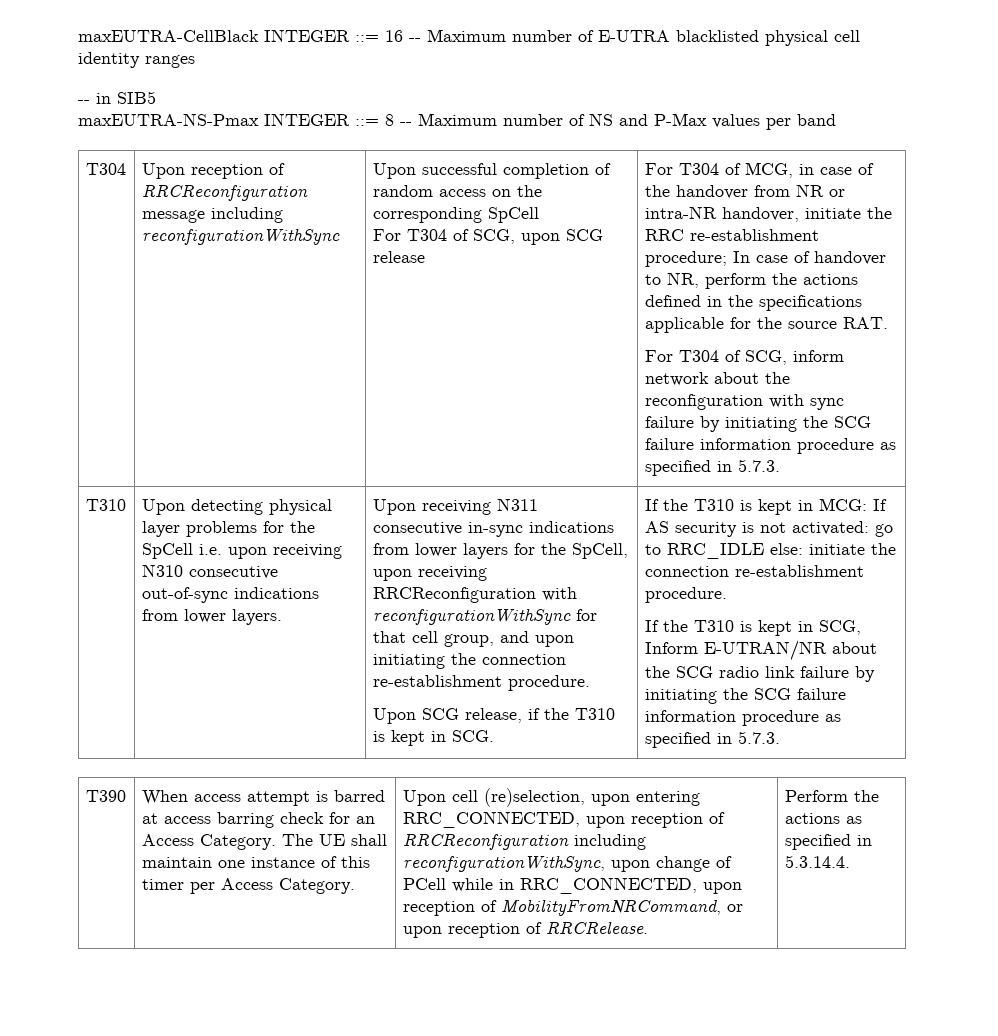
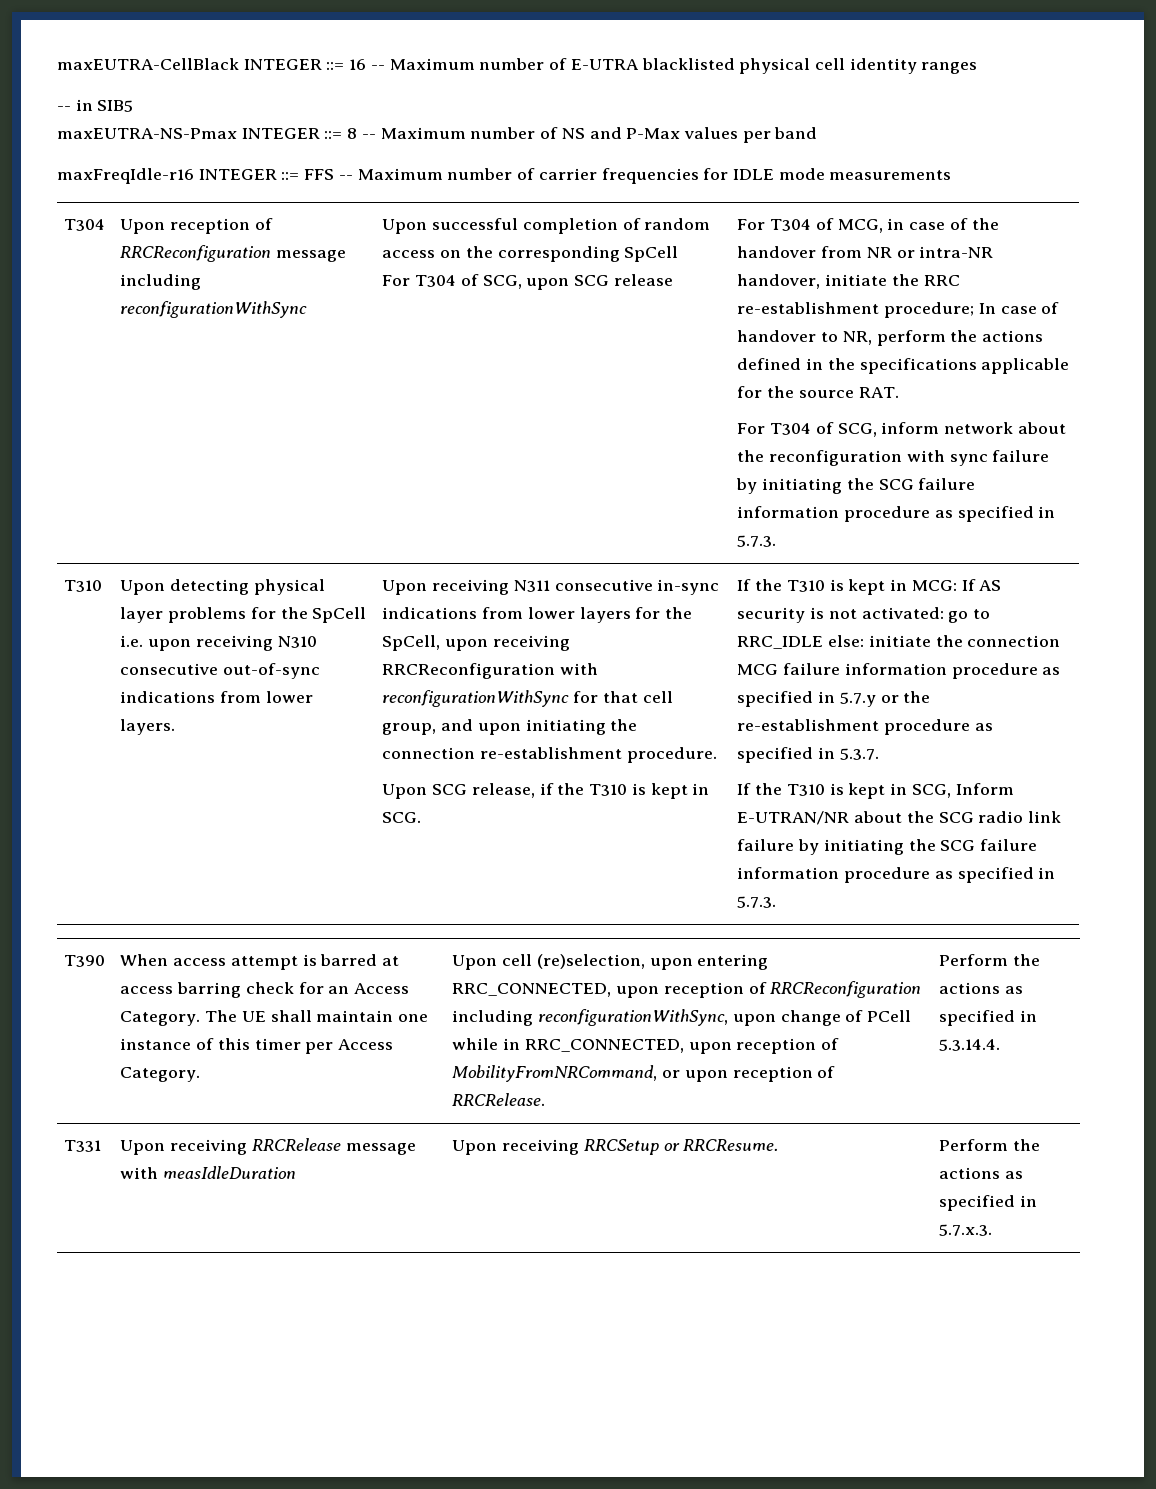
+ maxFreqIdle-r16 INTEGER ::= FFS -- Maximum number of carrier frequencies for IDLE mode measurements
- If the T310 is kept in MCG: If AS security is not activated: go to RRC_IDLE else: initiate the connection re-establishment procedure.
+ If the T310 is kept in MCG: If AS security is not activated: go to RRC_IDLE else: initiate the connection MCG failure information procedure as specified in 5.7.y or the re-establishment procedure as specified in 5.3.7.
+ T331 | Upon receiving RRCRelease message with measIdleDuration | Upon receiving RRCSetup or RRCResume. | Perform the actions as specified in 5.7.x.3.

